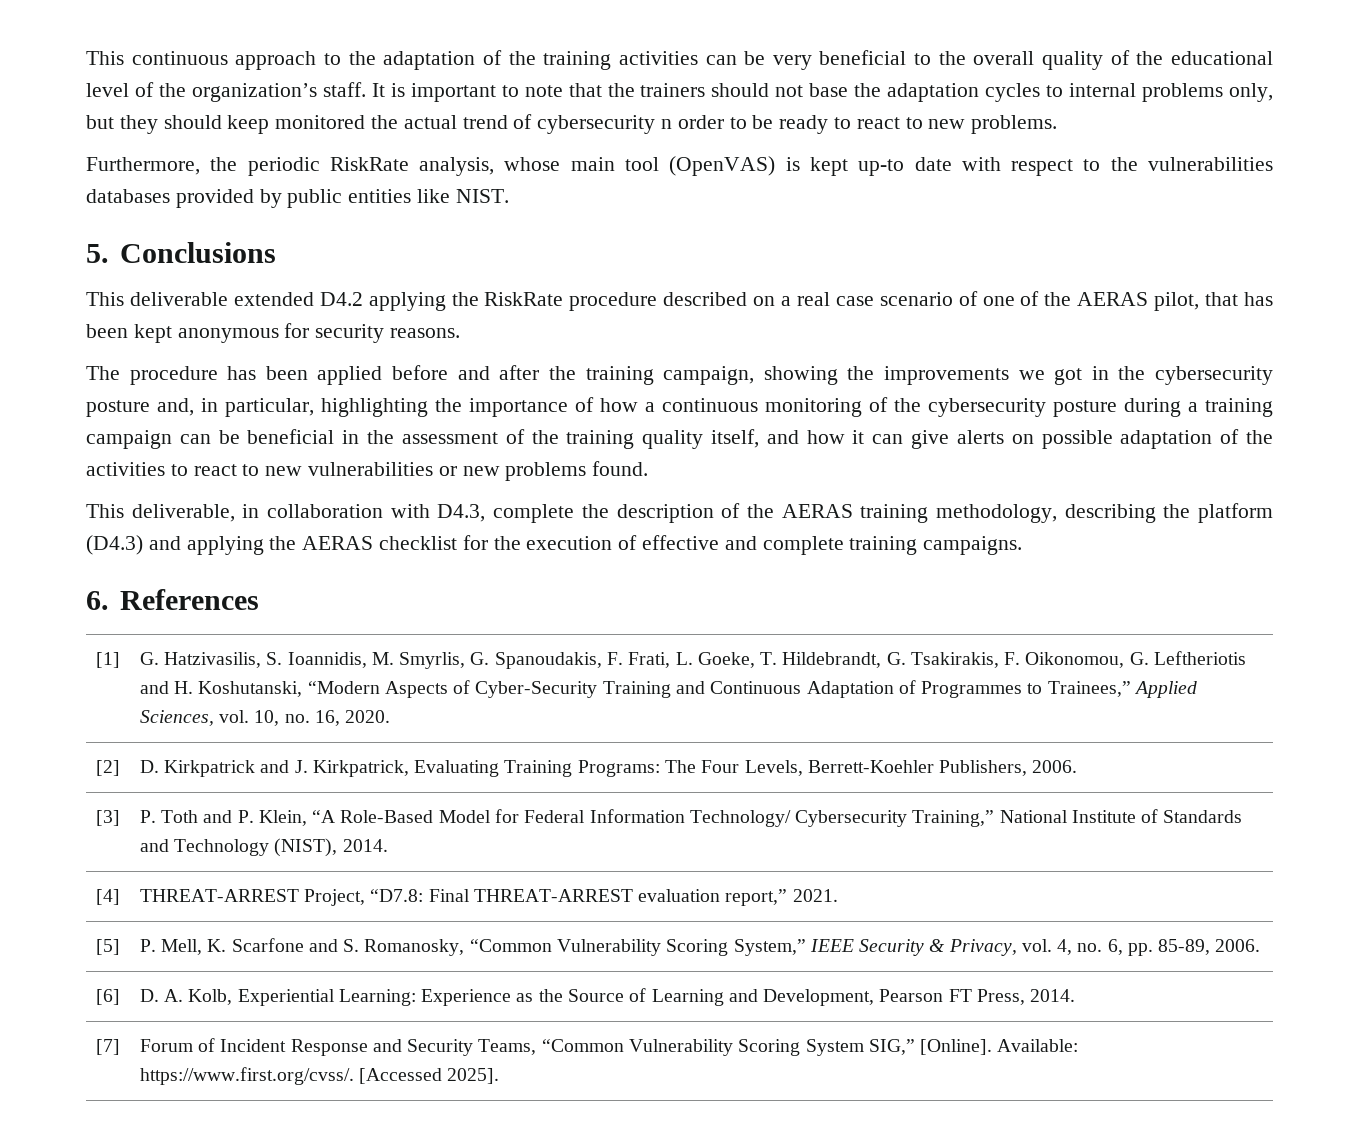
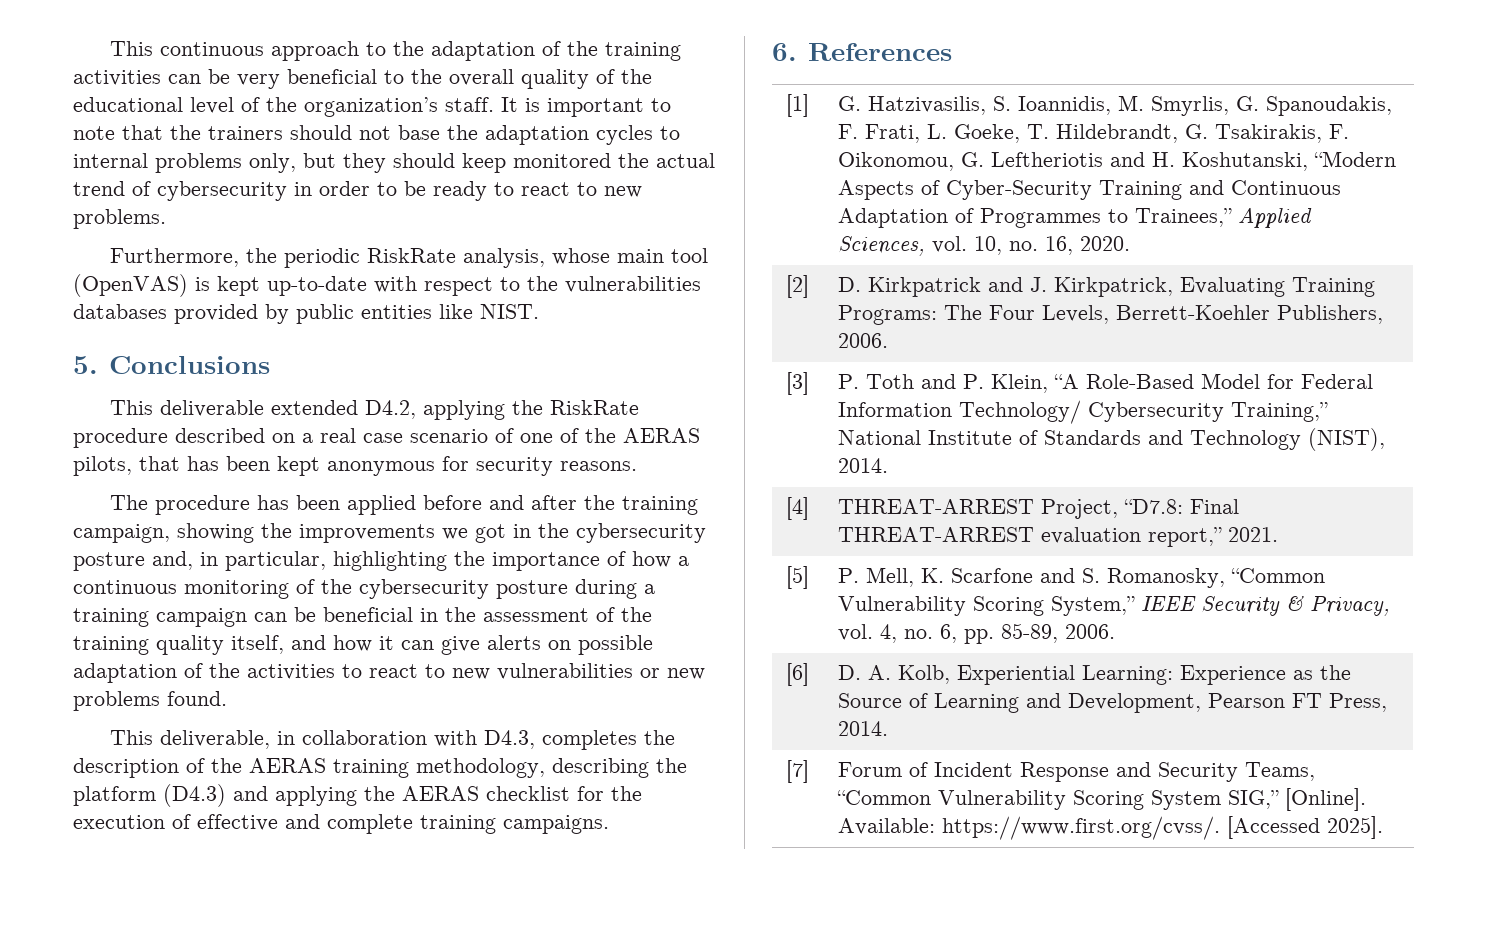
- It is important to note that the trainers should not base the adaptation cycles to internal problems only, but they should keep monitored the actual trend of cybersecurity n order to be ready to react to new problems.
+ It is important to note that the trainers should not base the adaptation cycles to internal problems only, but they should keep monitored the actual trend of cybersecurity in order to be ready to react to new problems.
- Furthermore, the periodic RiskRate analysis, whose main tool (OpenVAS) is kept up-to date with respect to the vulnerabilities databases provided by public entities like NIST.
+ Furthermore, the periodic RiskRate analysis, whose main tool (OpenVAS) is kept up-to-date with respect to the vulnerabilities databases provided by public entities like NIST.
- This deliverable extended D4.2 applying the RiskRate procedure described on a real case scenario of one of the AERAS pilot, that has been kept anonymous for security reasons.
+ This deliverable extended D4.2, applying the RiskRate procedure described on a real case scenario of one of the AERAS pilots, that has been kept anonymous for security reasons.
- This deliverable, in collaboration with D4.3, complete the description of the AERAS training methodology, describing the platform (D4.3) and applying the AERAS checklist for the execution of effective and complete training campaigns.
+ This deliverable, in collaboration with D4.3, completes the description of the AERAS training methodology, describing the platform (D4.3) and applying the AERAS checklist for the execution of effective and complete training campaigns.

